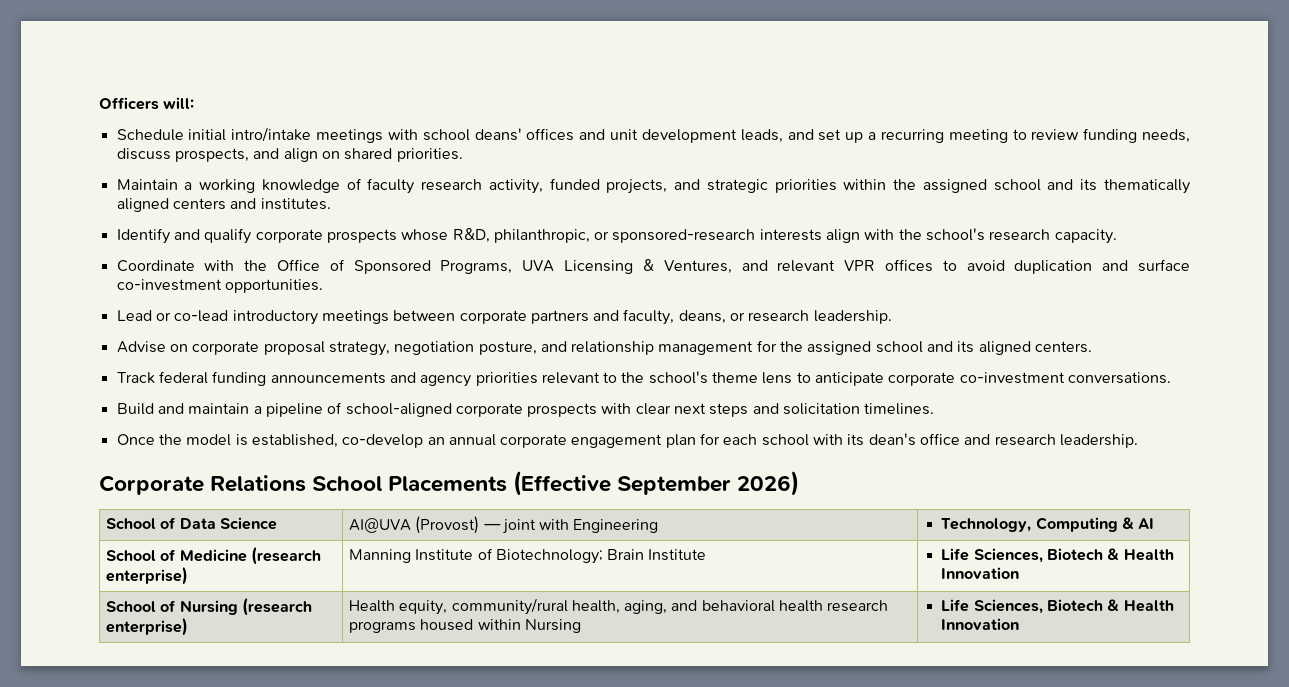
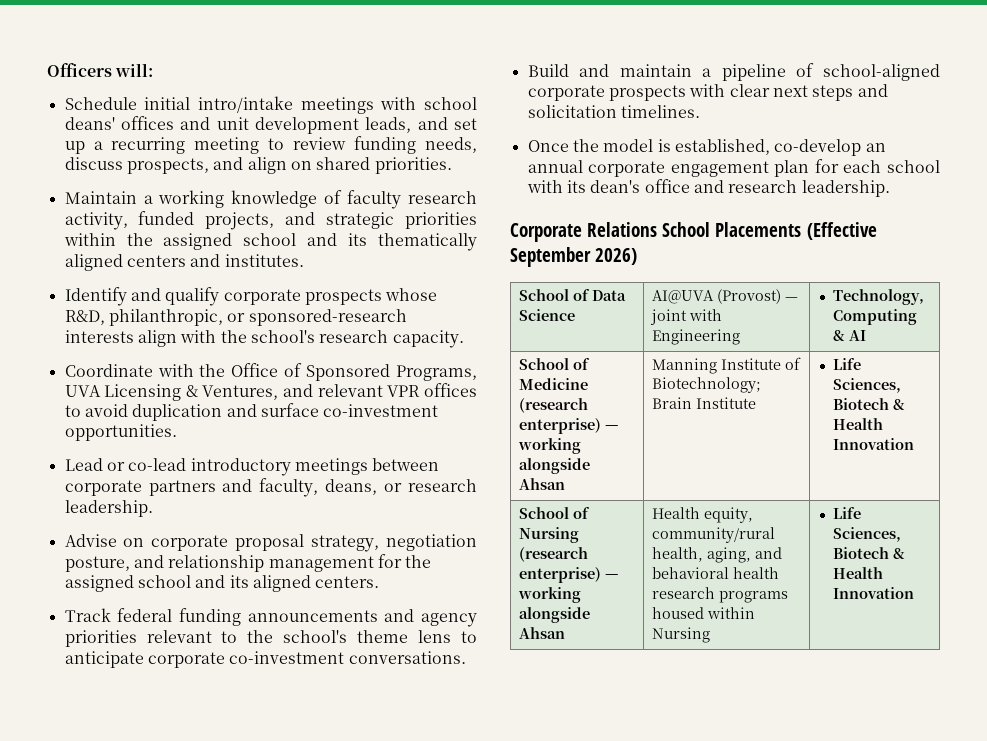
- School of Medicine (research enterprise) | Manning Institute of Biotechnology; Brain Institute | Life Sciences, Biotech & Health Innovation
+ School of Medicine (research enterprise) — working alongside Ahsan | Manning Institute of Biotechnology; Brain Institute | Life Sciences, Biotech & Health Innovation
- School of Nursing (research enterprise) | Health equity, community/rural health, aging, and behavioral health research programs housed within Nursing | Life Sciences, Biotech & Health Innovation
+ School of Nursing (research enterprise) — working alongside Ahsan | Health equity, community/rural health, aging, and behavioral health research programs housed within Nursing | Life Sciences, Biotech & Health Innovation

